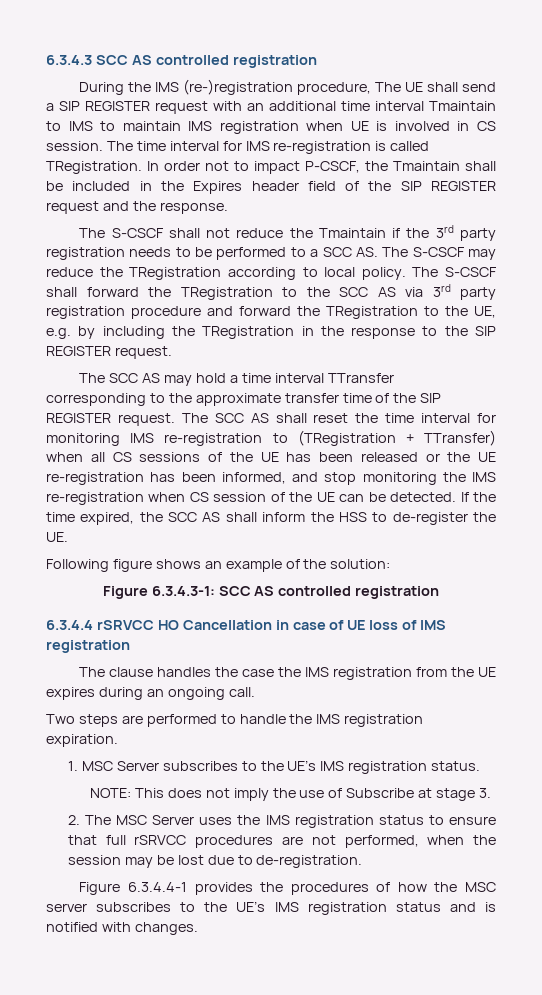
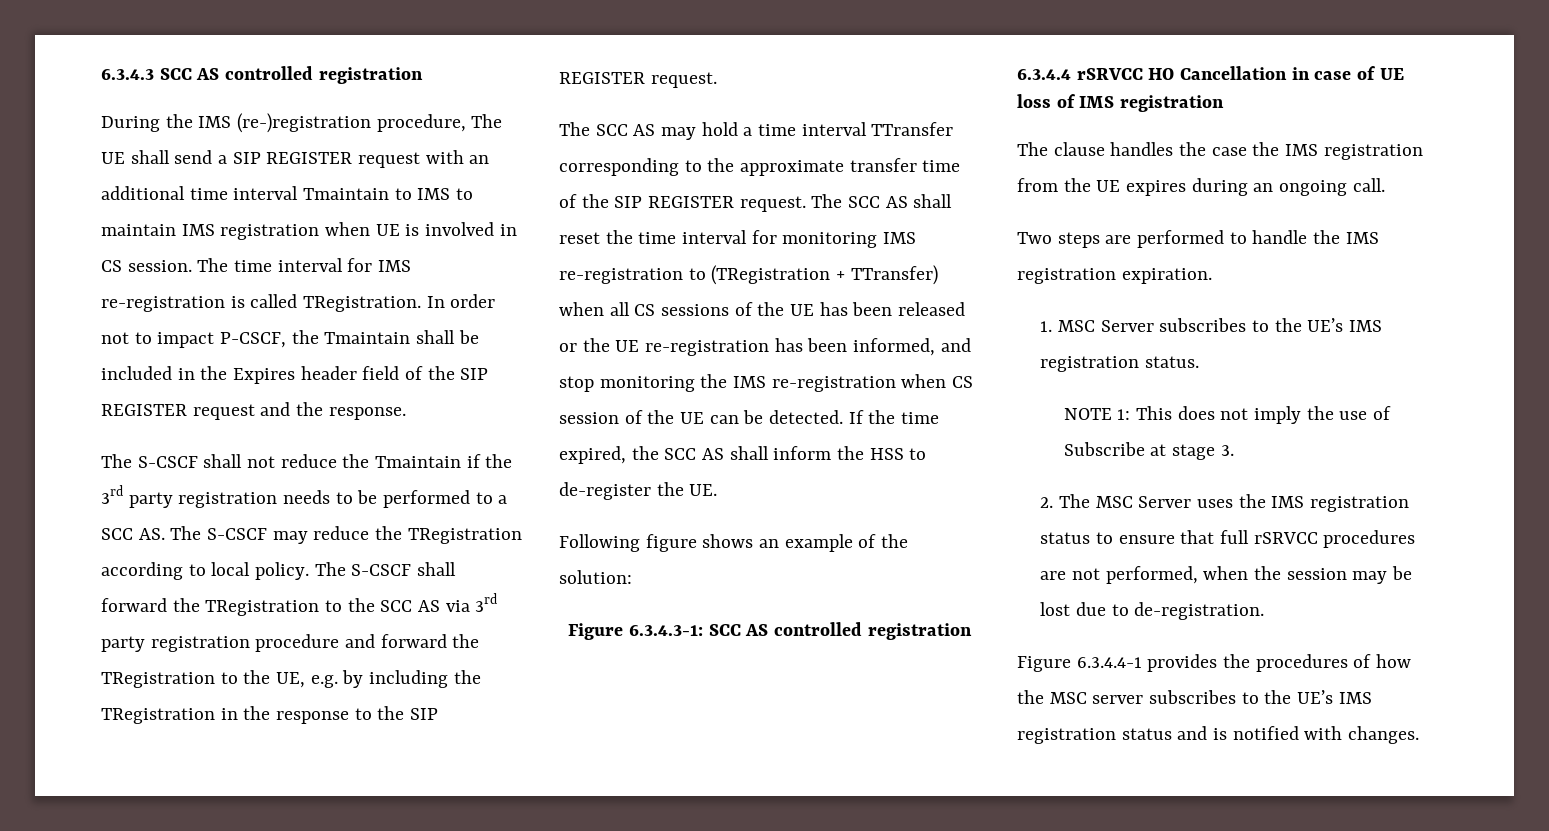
- NOTE: This does not imply the use of Subscribe at stage 3.
+ NOTE 1: This does not imply the use of Subscribe at stage 3.

